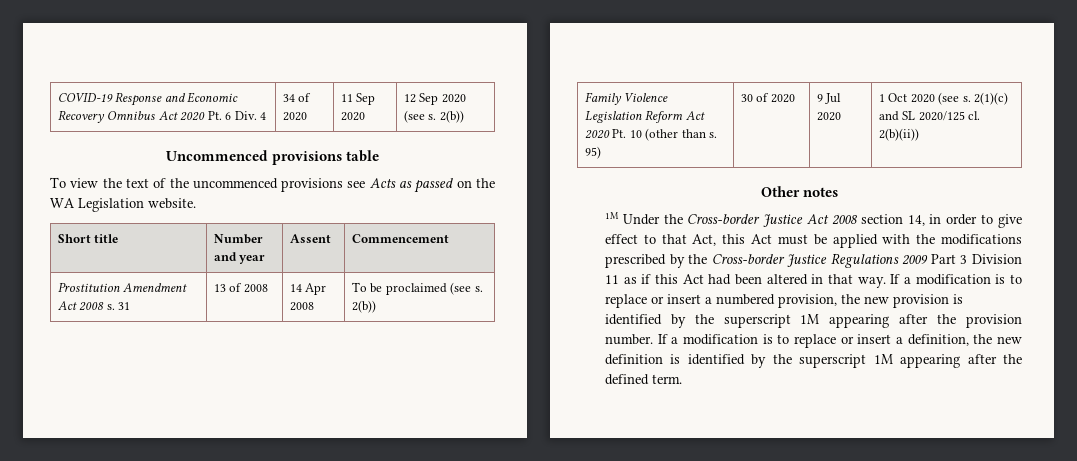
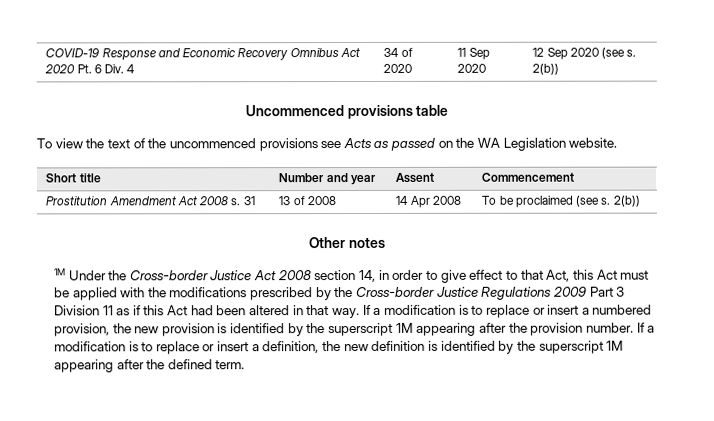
- Family Violence Legislation Reform Act 2020 Pt. 10 (other than s. 95) | 30 of 2020 | 9 Jul 2020 | 1 Oct 2020 (see s. 2(1)(c) and SL 2020/125 cl. 2(b)(ii))

